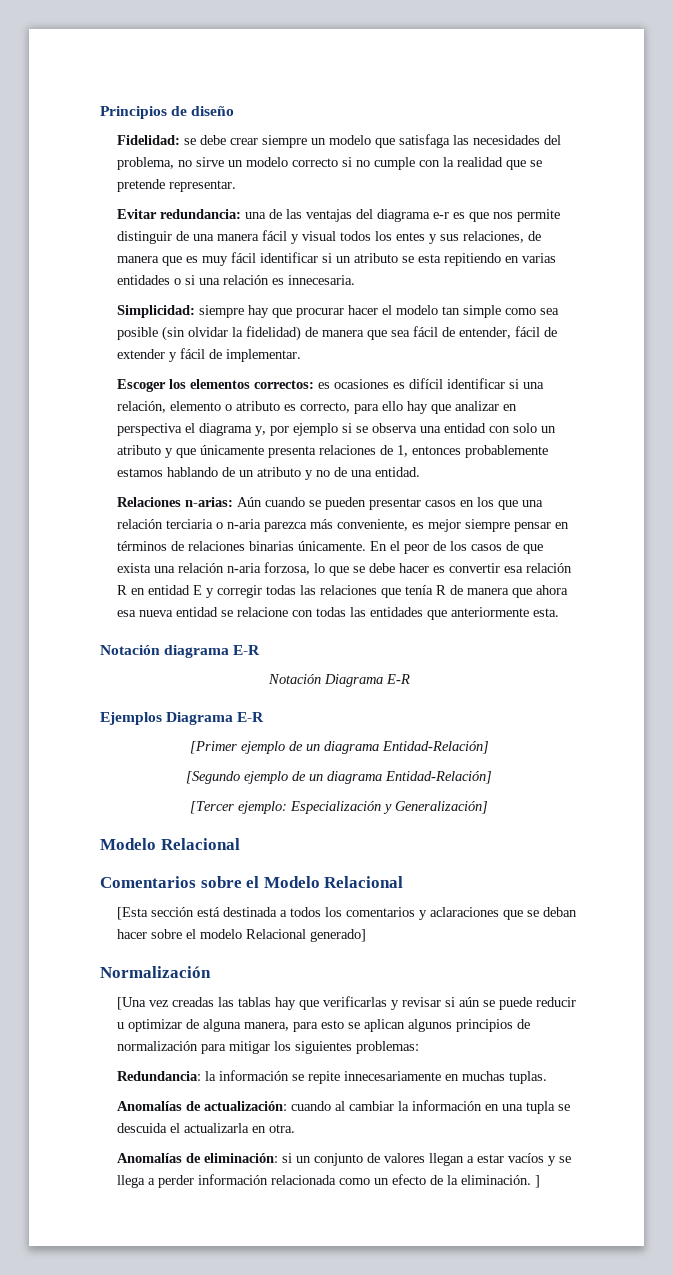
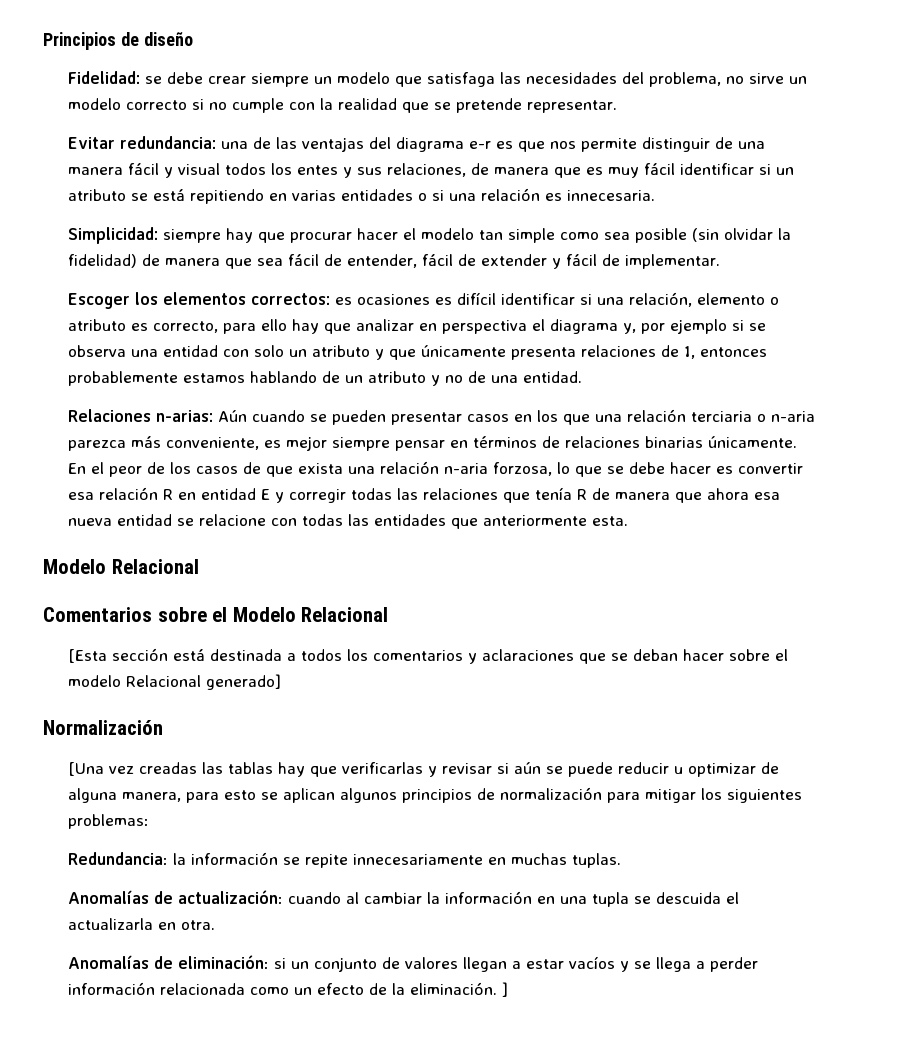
- Evitar redundancia: una de las ventajas del diagrama e-r es que nos permite distinguir de una manera fácil y visual todos los entes y sus relaciones, de manera que es muy fácil identificar si un atributo se esta repitiendo en varias entidades o si una relación es innecesaria.
+ Evitar redundancia: una de las ventajas del diagrama e-r es que nos permite distinguir de una manera fácil y visual todos los entes y sus relaciones, de manera que es muy fácil identificar si un atributo se está repitiendo en varias entidades o si una relación es innecesaria.
- Notación diagrama E-R
- Notación Diagrama E-R
- Ejemplos Diagrama E-R
- [Primer ejemplo de un diagrama Entidad-Relación]
- [Segundo ejemplo de un diagrama Entidad-Relación]
- [Tercer ejemplo: Especialización y Generalización]

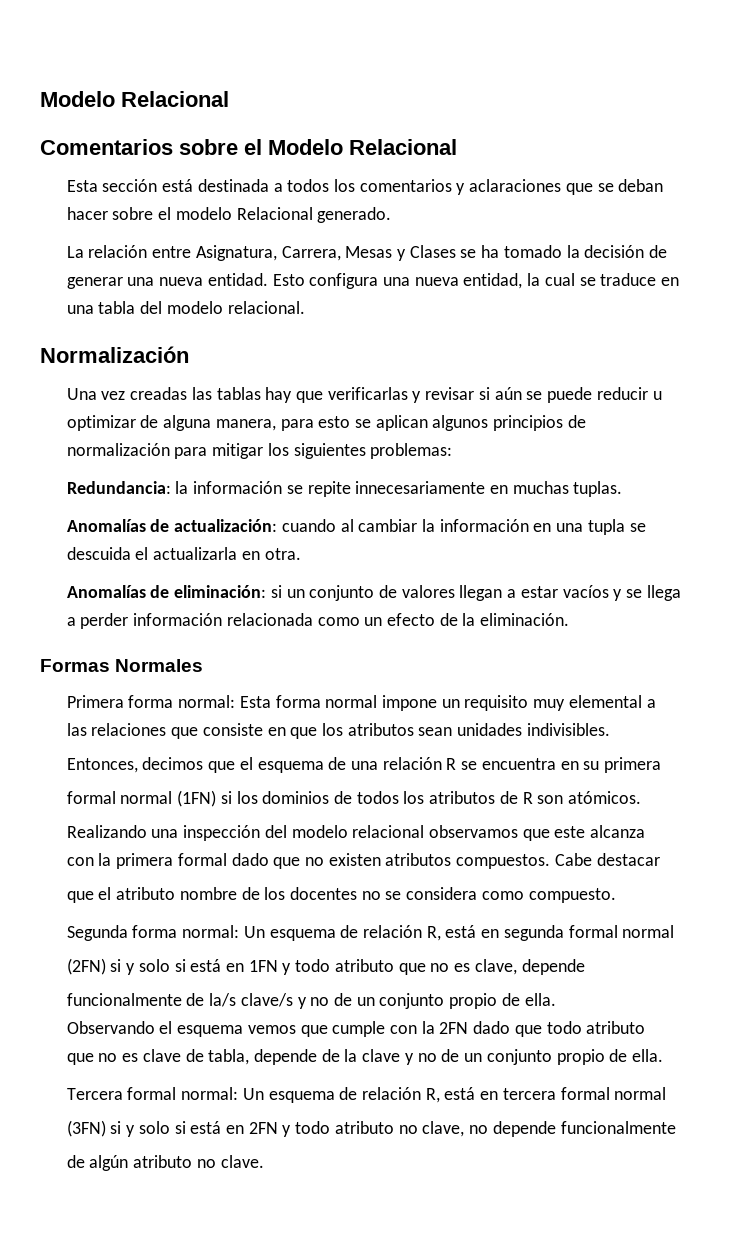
- Principios de diseño
- Fidelidad: se debe crear siempre un modelo que satisfaga las necesidades del problema, no sirve un modelo correcto si no cumple con la realidad que se pretende representar.
- Evitar redundancia: una de las ventajas del diagrama e-r es que nos permite distinguir de una manera fácil y visual todos los entes y sus relaciones, de manera que es muy fácil identificar si un atributo se está repitiendo en varias entidades o si una relación es innecesaria.
- Simplicidad: siempre hay que procurar hacer el modelo tan simple como sea posible (sin olvidar la fidelidad) de manera que sea fácil de entender, fácil de extender y fácil de implementar.
- Escoger los elementos correctos: es ocasiones es difícil identificar si una relación, elemento o atributo es correcto, para ello hay que analizar en perspectiva el diagrama y, por ejemplo si se observa una entidad con solo un atributo y que únicamente presenta relaciones de 1, entonces probablemente estamos hablando de un atributo y no de una entidad.
- Relaciones n-arias: Aún cuando se pueden presentar casos en los que una relación terciaria o n-aria parezca más conveniente, es mejor siempre pensar en términos de relaciones binarias únicamente. En el peor de los casos de que exista una relación n-aria forzosa, lo que se debe hacer es convertir esa relación R en entidad E y corregir todas las relaciones que tenía R de manera que ahora esa nueva entidad se relacione con todas las entidades que anteriormente esta.
- [Esta sección está destinada a todos los comentarios y aclaraciones que se deban hacer sobre el modelo Relacional generado]
+ Esta sección está destinada a todos los comentarios y aclaraciones que se deban hacer sobre el modelo Relacional generado.
+ La relación entre Asignatura, Carrera, Mesas y Clases se ha tomado la decisión de generar una nueva entidad. Esto configura una nueva entidad, la cual se traduce en una tabla del modelo relacional.
- [Una vez creadas las tablas hay que verificarlas y revisar si aún se puede reducir u optimizar de alguna manera, para esto se aplican algunos principios de normalización para mitigar los siguientes problemas:
+ Una vez creadas las tablas hay que verificarlas y revisar si aún se puede reducir u optimizar de alguna manera, para esto se aplican algunos principios de normalización para mitigar los siguientes problemas:
- Anomalías de eliminación: si un conjunto de valores llegan a estar vacíos y se llega a perder información relacionada como un efecto de la eliminación. ]
+ Anomalías de eliminación: si un conjunto de valores llegan a estar vacíos y se llega a perder información relacionada como un efecto de la eliminación.
+ Formas Normales
+ Primera forma normal: Esta forma normal impone un requisito muy elemental a
+ las relaciones que consiste en que los atributos sean unidades indivisibles.
+ Entonces, decimos que el esquema de una relación R se encuentra en su primera
+ formal normal (1FN) si los dominios de todos los atributos de R son atómicos.
+ Realizando una inspección del modelo relacional observamos que este alcanza
+ con la primera formal dado que no existen atributos compuestos. Cabe destacar
+ que el atributo nombre de los docentes no se considera como compuesto.
+ Segunda forma normal: Un esquema de relación R, está en segunda formal normal
+ (2FN) si y solo si está en 1FN y todo atributo que no es clave, depende
+ funcionalmente de la/s clave/s y no de un conjunto propio de ella.
+ Observando el esquema vemos que cumple con la 2FN dado que todo atributo
+ que no es clave de tabla, depende de la clave y no de un conjunto propio de ella.
+ Tercera formal normal: Un esquema de relación R, está en tercera formal normal
+ (3FN) si y solo si está en 2FN y todo atributo no clave, no depende funcionalmente
+ de algún atributo no clave.

